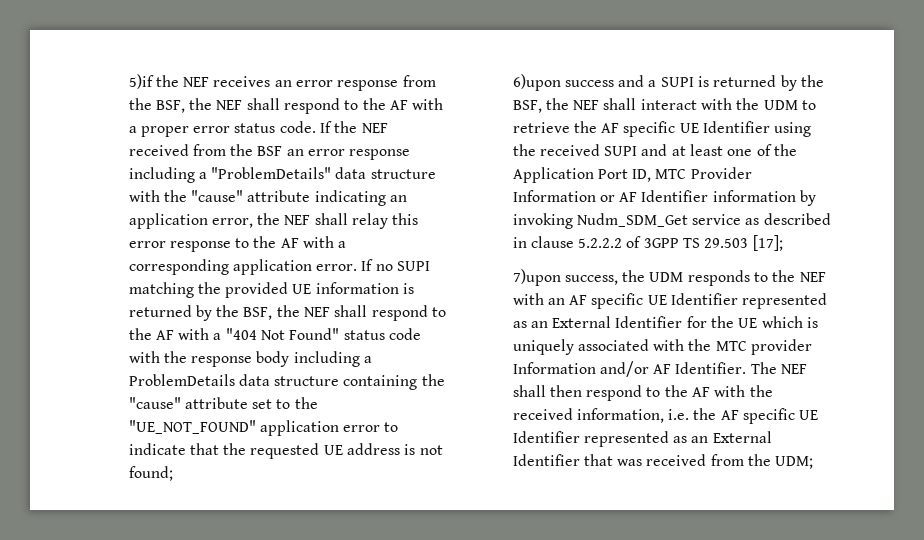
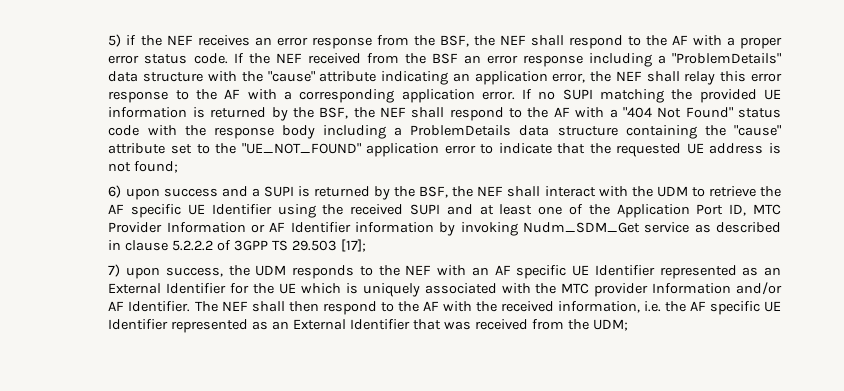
- 5)if the NEF receives an error response from the BSF, the NEF shall respond to the AF with a proper error status code.
+ 5) if the NEF receives an error response from the BSF, the NEF shall respond to the AF with a proper error status code.
- 6)upon success and a SUPI is returned by the BSF, the NEF shall interact with the UDM to retrieve the AF specific UE Identifier using the received SUPI and at least one of the Application Port ID, MTC Provider Information or AF Identifier information by invoking Nudm_SDM_Get service as described in clause 5.2.2.2 of 3GPP TS 29.503 [17];
+ 6) upon success and a SUPI is returned by the BSF, the NEF shall interact with the UDM to retrieve the AF specific UE Identifier using the received SUPI and at least one of the Application Port ID, MTC Provider Information or AF Identifier information by invoking Nudm_SDM_Get service as described in clause 5.2.2.2 of 3GPP TS 29.503 [17];
- 7)upon success, the UDM responds to the NEF with an AF specific UE Identifier represented as an External Identifier for the UE which is uniquely associated with the MTC provider Information and/or AF Identifier.
+ 7) upon success, the UDM responds to the NEF with an AF specific UE Identifier represented as an External Identifier for the UE which is uniquely associated with the MTC provider Information and/or AF Identifier.

